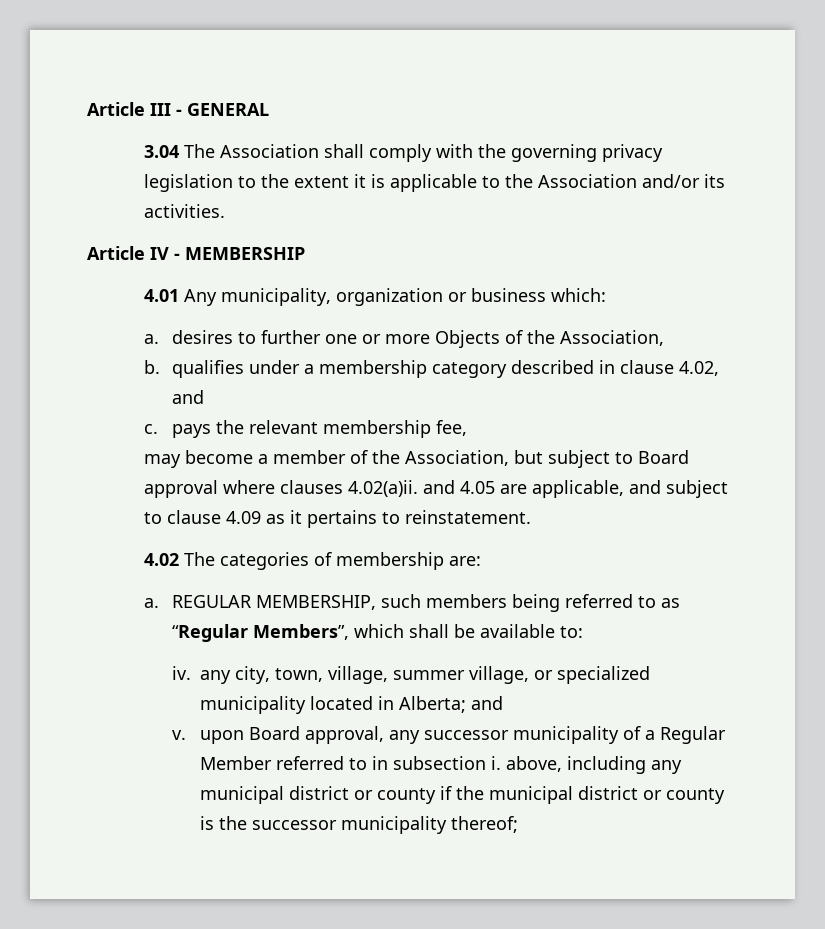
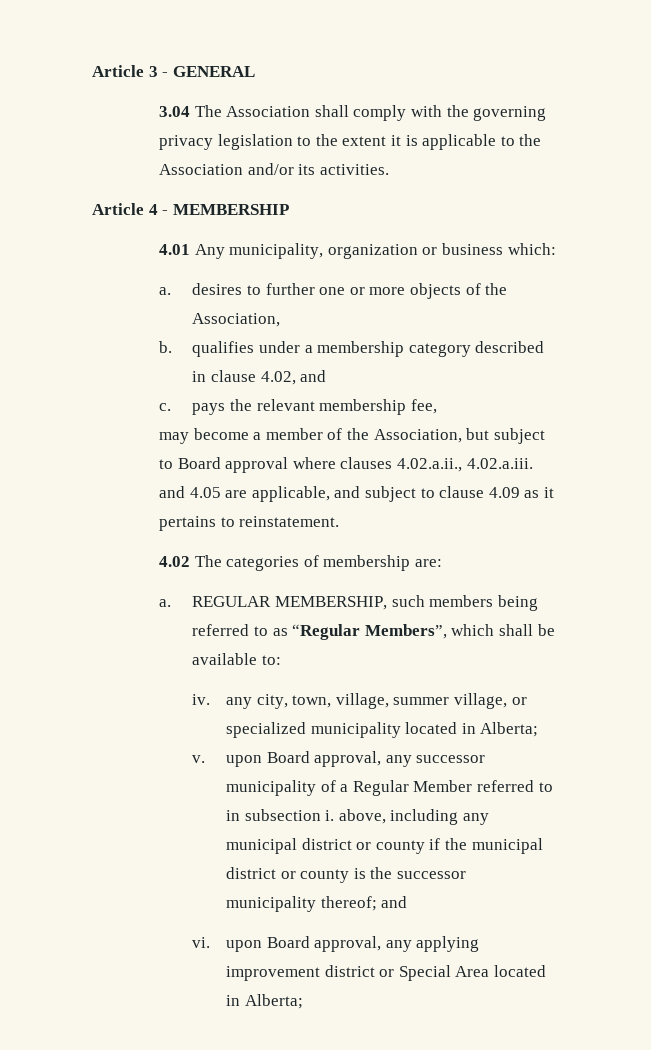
- Article III - GENERAL
+ Article 3 - GENERAL
- Article IV - MEMBERSHIP
+ Article 4 - MEMBERSHIP
- a. desires to further one or more Objects of the Association,
+ a. desires to further one or more objects of the Association,
- may become a member of the Association, but subject to Board approval where clauses 4.02(a)ii. and 4.05 are applicable, and subject to clause 4.09 as it pertains to reinstatement.
+ may become a member of the Association, but subject to Board approval where clauses 4.02.a.ii., 4.02.a.iii. and 4.05 are applicable, and subject to clause 4.09 as it pertains to reinstatement.
- iv. any city, town, village, summer village, or specialized municipality located in Alberta; and
+ iv. any city, town, village, summer village, or specialized municipality located in Alberta;
- v. upon Board approval, any successor municipality of a Regular Member referred to in subsection i. above, including any municipal district or county if the municipal district or county is the successor municipality thereof;
+ v. upon Board approval, any successor municipality of a Regular Member referred to in subsection i. above, including any municipal district or county if the municipal district or county is the successor municipality thereof; and
+ vi. upon Board approval, any applying improvement district or Special Area located in Alberta;

